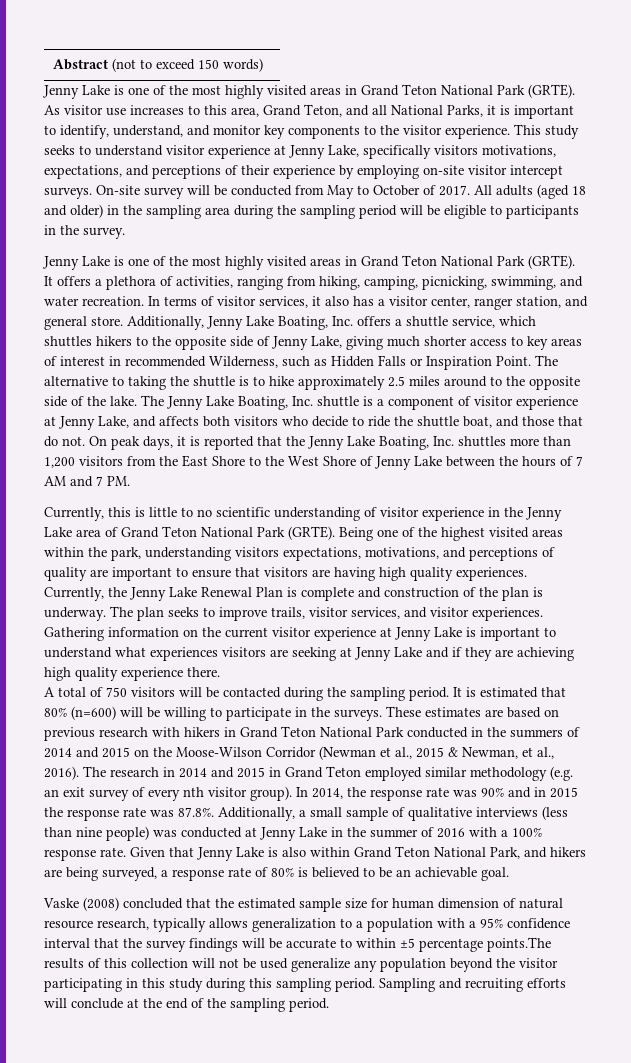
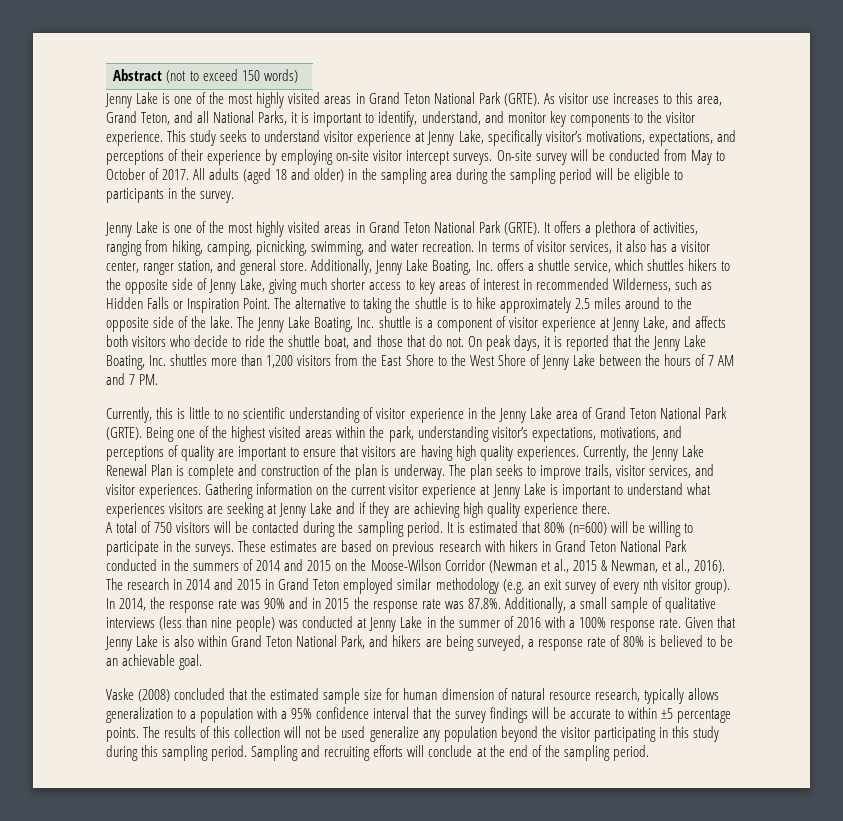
- This study seeks to understand visitor experience at Jenny Lake, specifically visitors motivations, expectations, and perceptions of their experience by employing on-site visitor intercept surveys.
+ This study seeks to understand visitor experience at Jenny Lake, specifically visitor’s motivations, expectations, and perceptions of their experience by employing on-site visitor intercept surveys.
- Being one of the highest visited areas within the park, understanding visitors expectations, motivations, and perceptions of quality are important to ensure that visitors are having high quality experiences.
+ Being one of the highest visited areas within the park, understanding visitor’s expectations, motivations, and perceptions of quality are important to ensure that visitors are having high quality experiences.
- Vaske (2008) concluded that the estimated sample size for human dimension of natural resource research, typically allows generalization to a population with a 95% confidence interval that the survey findings will be accurate to within ±5 percentage points.The results of this collection will not be used generalize any population beyond the visitor participating in this study during this sampling period.
+ Vaske (2008) concluded that the estimated sample size for human dimension of natural resource research, typically allows generalization to a population with a 95% confidence interval that the survey findings will be accurate to within ±5 percentage points. The results of this collection will not be used generalize any population beyond the visitor participating in this study during this sampling period.

